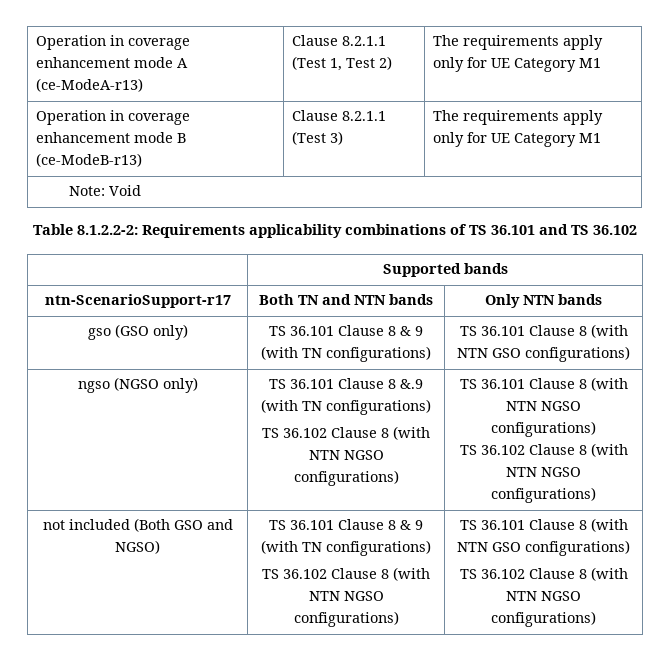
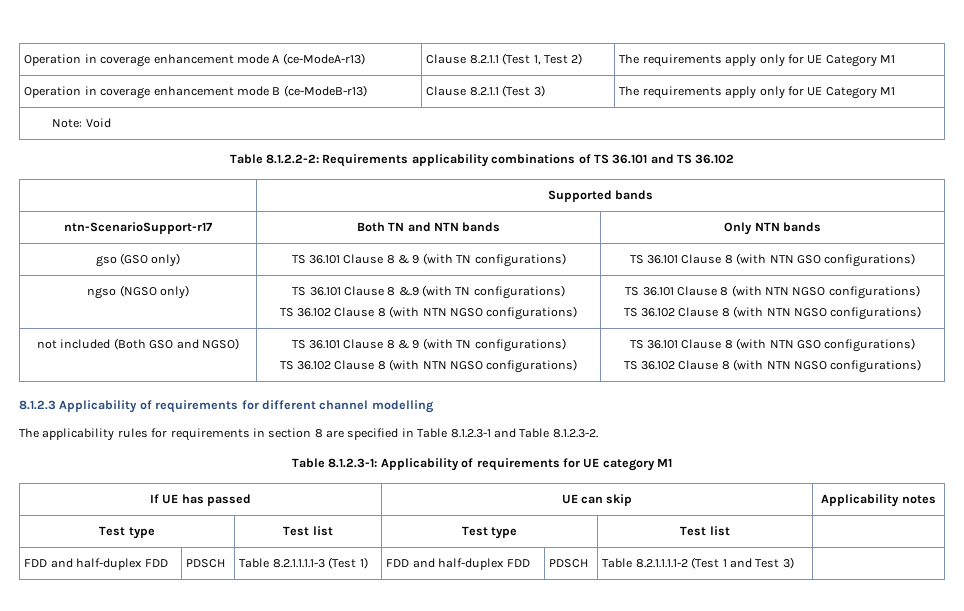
+ 8.1.2.3 Applicability of requirements for different channel modelling
+ The applicability rules for requirements in section 8 are specified in Table 8.1.2.3-1 and Table 8.1.2.3-2.
+ Table 8.1.2.3-1: Applicability of requirements for UE category M1
+ If UE has passed | UE can skip | Applicability notes
+ Test type | Test list | Test type | Test list |
+ FDD and half-duplex FDD | PDSCH | Table 8.2.1.1.1.1-3 (Test 1) | FDD and half-duplex FDD | PDSCH | Table 8.2.1.1.1.1-2 (Test 1 and Test 3) |

